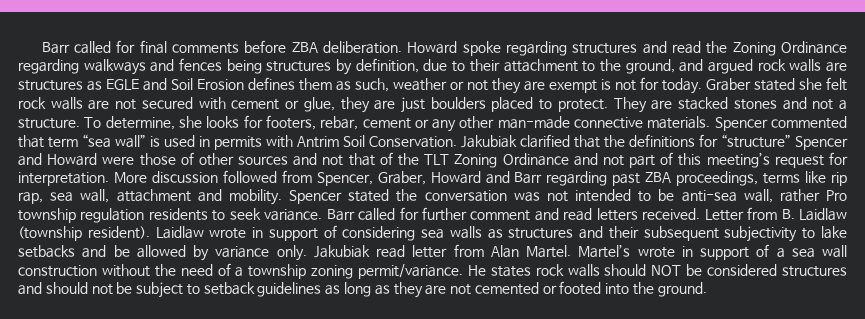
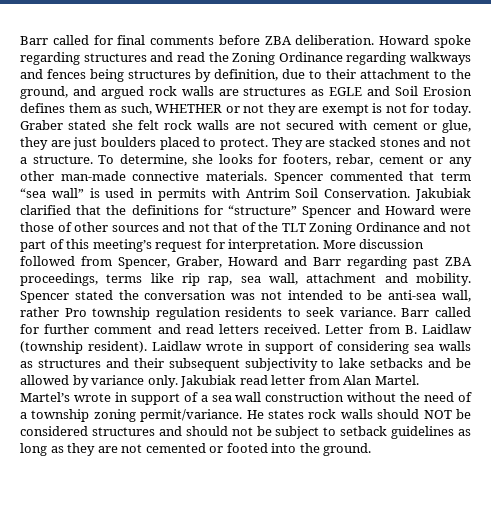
- Howard spoke regarding structures and read the Zoning Ordinance regarding walkways and fences being structures by definition, due to their attachment to the ground, and argued rock walls are structures as EGLE and Soil Erosion defines them as such, weather or not they are exempt is not for today.
+ Howard spoke regarding structures and read the Zoning Ordinance regarding walkways and fences being structures by definition, due to their attachment to the ground, and argued rock walls are structures as EGLE and Soil Erosion defines them as such, WHETHER or not they are exempt is not for today.

